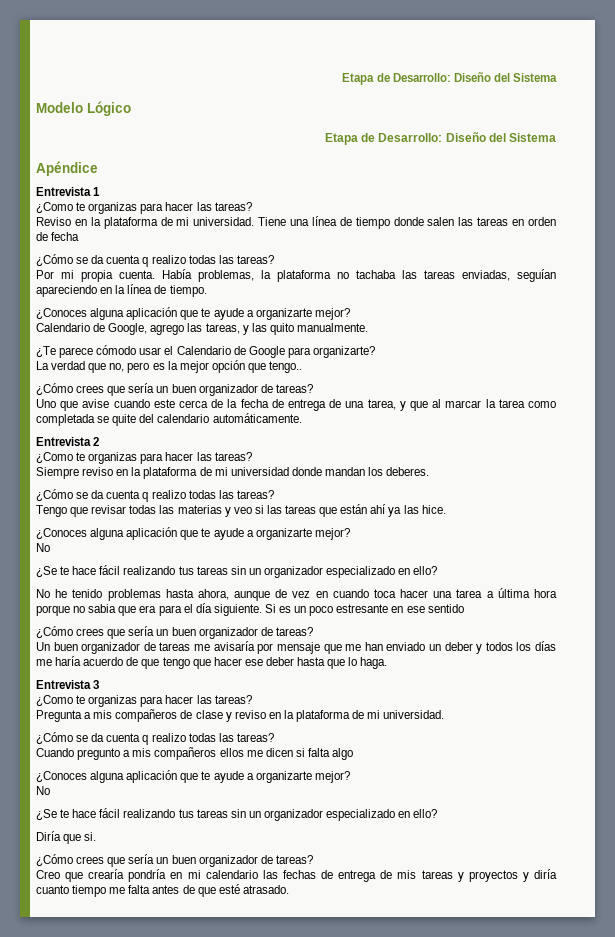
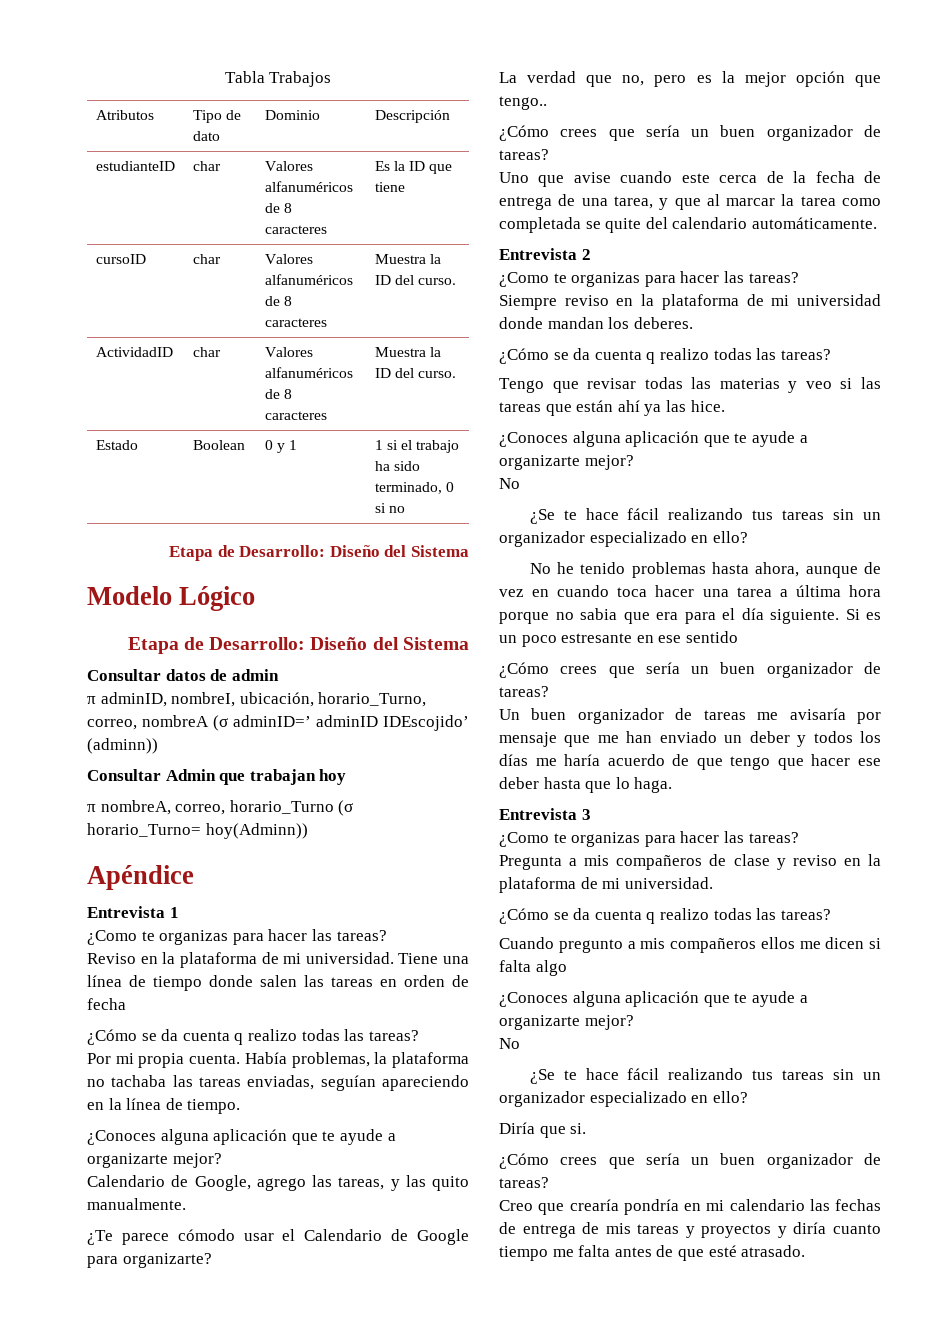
+ Tabla Trabajos
+ Atributos | Tipo de dato | Dominio | Descripción
+ estudianteID | char | Valores alfanuméricos de 8 caracteres | Es la ID que tiene
+ cursoID | char | Valores alfanuméricos de 8 caracteres | Muestra la ID del curso.
+ ActividadID | char | Valores alfanuméricos de 8 caracteres | Muestra la ID del curso.
+ Estado | Boolean | 0 y 1 | 1 si el trabajo ha sido terminado, 0 si no
+ Consultar datos de admin
+ π adminID, nombreI, ubicación, horario_Turno, correo, nombreA (σ adminID=’ adminID IDEscojido’ (adminn))
+ Consultar Admin que trabajan hoy
+ π nombreA, correo, horario_Turno (σ horario_Turno= hoy(Adminn))

